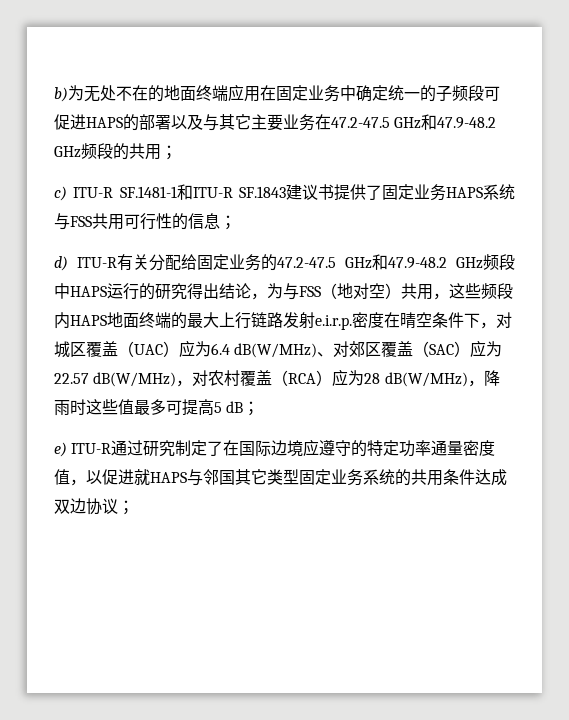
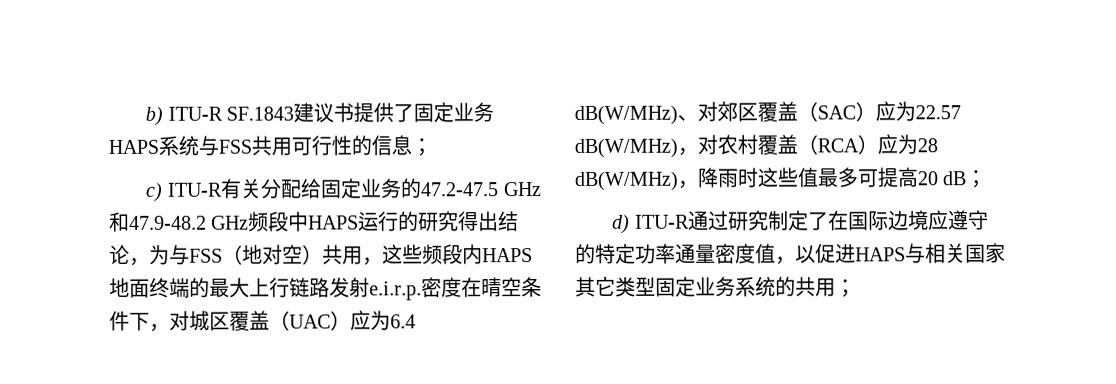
- b)为无处不在的地面终端应用在固定业务中确定统一的子频段可促进HAPS的部署以及与其它主要业务在47.2-47.5 GHz和47.9-48.2 GHz频段的共用；
- c) ITU-R SF.1481-1和ITU-R SF.1843建议书提供了固定业务HAPS系统与FSS共用可行性的信息；
+ b) ITU-R SF.1843建议书提供了固定业务HAPS系统与FSS共用可行性的信息；
- d) ITU-R有关分配给固定业务的47.2-47.5 GHz和47.9-48.2 GHz频段中HAPS运行的研究得出结论，为与FSS（地对空）共用，这些频段内HAPS地面终端的最大上行链路发射e.i.r.p.密度在晴空条件下，对城区覆盖（UAC）应为6.4 dB(W/MHz)、对郊区覆盖（SAC）应为22.57 dB(W/MHz)，对农村覆盖（RCA）应为28 dB(W/MHz)，降雨时这些值最多可提高5 dB；
+ c) ITU-R有关分配给固定业务的47.2-47.5 GHz和47.9-48.2 GHz频段中HAPS运行的研究得出结论，为与FSS（地对空）共用，这些频段内HAPS地面终端的最大上行链路发射e.i.r.p.密度在晴空条件下，对城区覆盖（UAC）应为6.4 dB(W/MHz)、对郊区覆盖（SAC）应为22.57 dB(W/MHz)，对农村覆盖（RCA）应为28 dB(W/MHz)，降雨时这些值最多可提高20 dB；
- e) ITU-R通过研究制定了在国际边境应遵守的特定功率通量密度值，以促进就HAPS与邻国其它类型固定业务系统的共用条件达成双边协议；
+ d) ITU-R通过研究制定了在国际边境应遵守的特定功率通量密度值，以促进HAPS与相关国家其它类型固定业务系统的共用；

